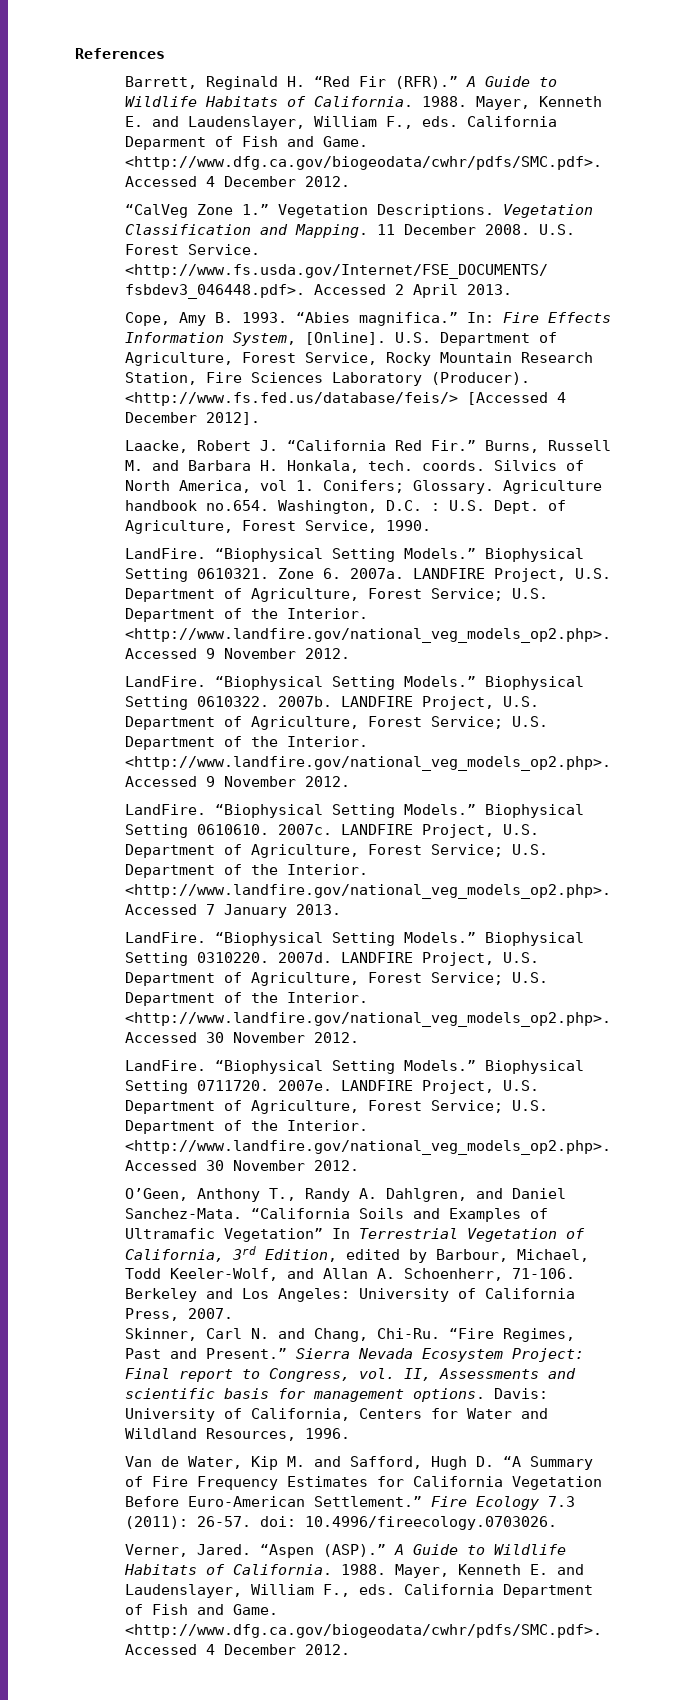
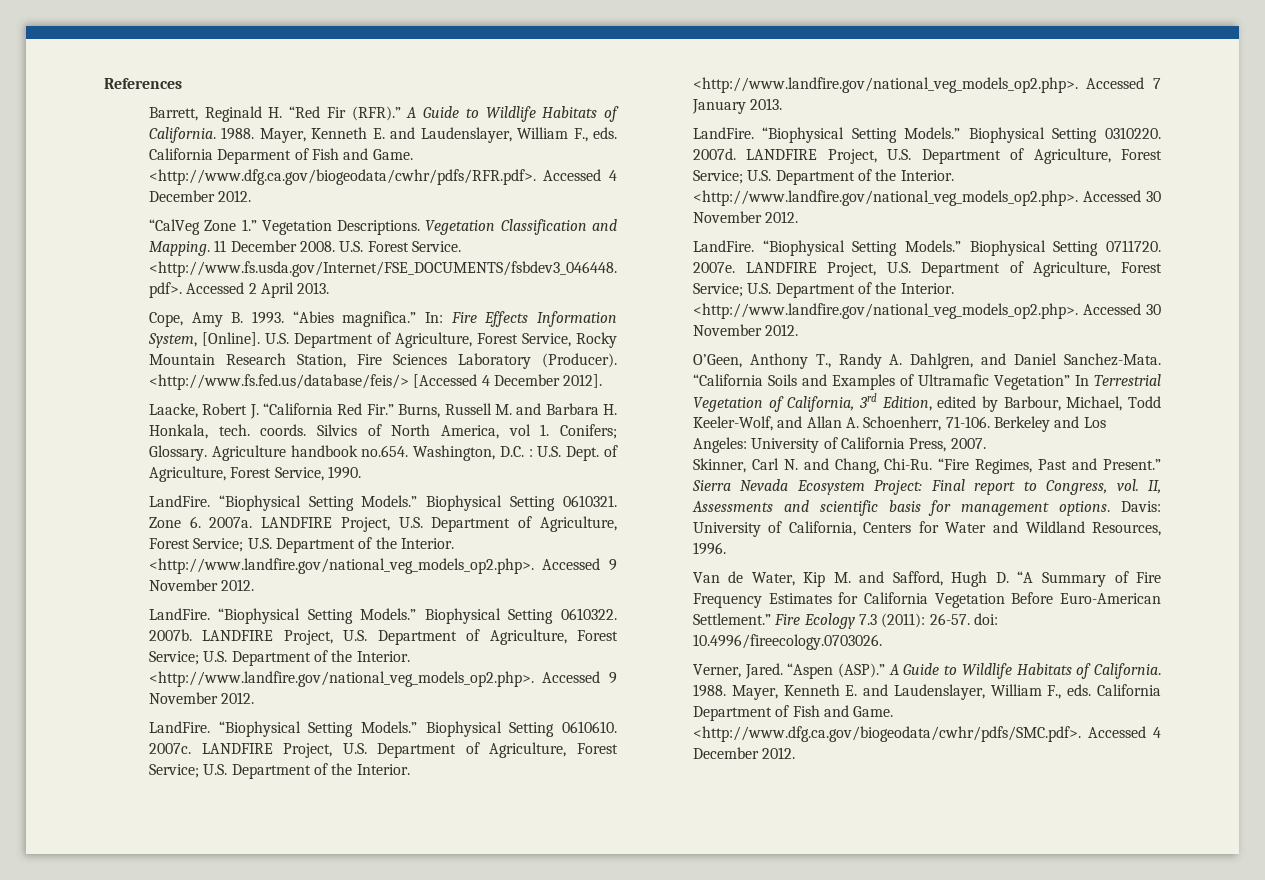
- Mayer, Kenneth E. and Laudenslayer, William F., eds. California Deparment of Fish and Game. <http://www.dfg.ca.gov/biogeodata/cwhr/pdfs/SMC.pdf>. Accessed 4 December 2012.
+ Mayer, Kenneth E. and Laudenslayer, William F., eds. California Deparment of Fish and Game. <http://www.dfg.ca.gov/biogeodata/cwhr/pdfs/RFR.pdf>. Accessed 4 December 2012.

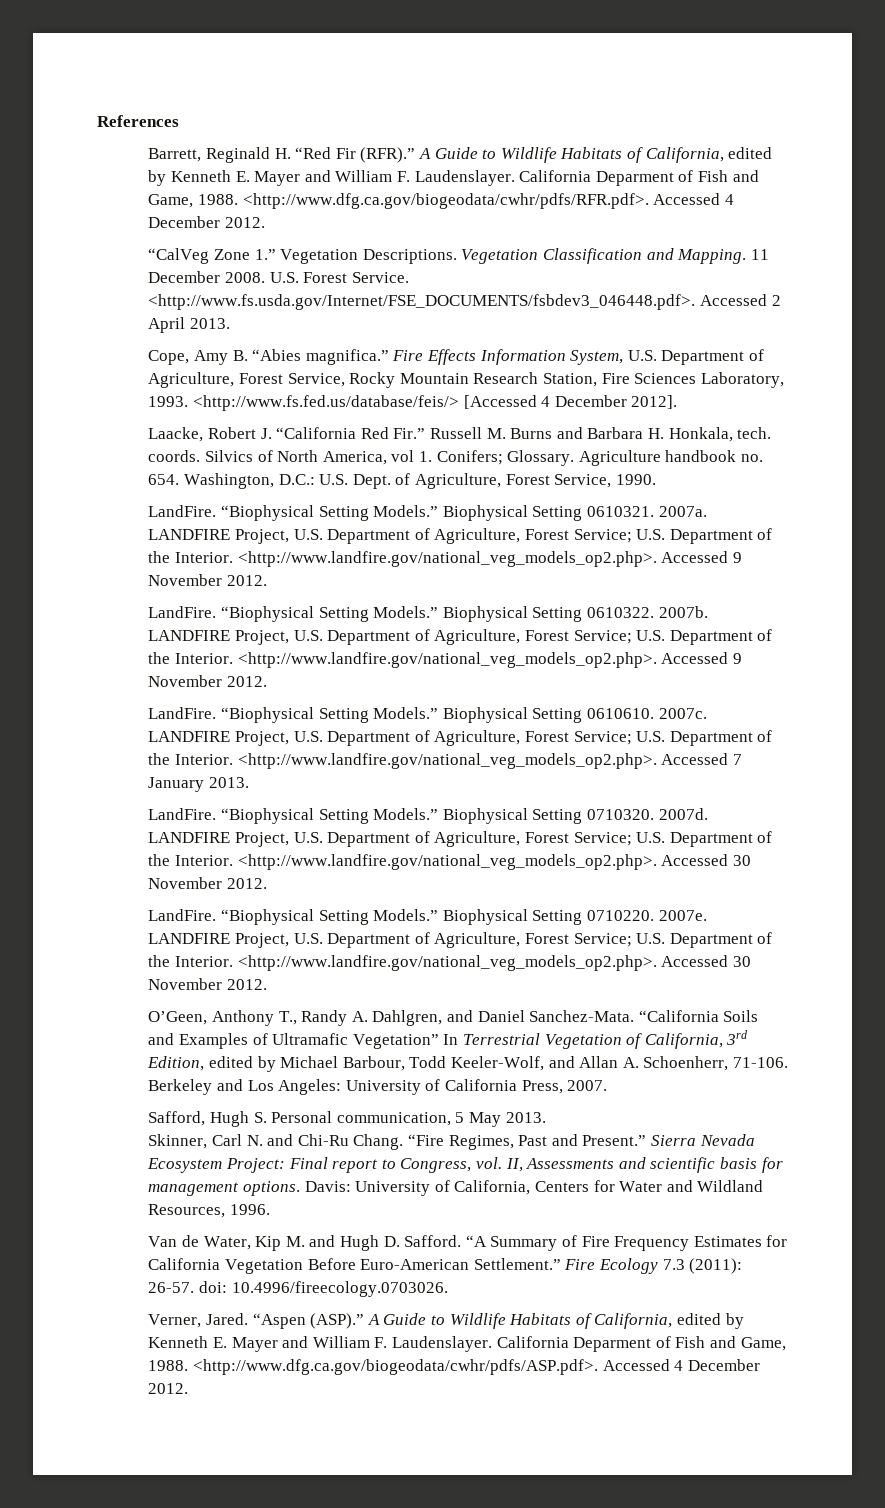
- Barrett, Reginald H. “Red Fir (RFR).” A Guide to Wildlife Habitats of California. 1988. Mayer, Kenneth E. and Laudenslayer, William F., eds. California Deparment of Fish and Game.
+ Barrett, Reginald H. “Red Fir (RFR).” A Guide to Wildlife Habitats of California, edited by Kenneth E. Mayer and William F. Laudenslayer. California Deparment of Fish and Game, 1988.
- Cope, Amy B. 1993. “Abies magnifica.”
+ Cope, Amy B. “Abies magnifica.”
- In: Fire Effects Information System, [Online]. U.S. Department of Agriculture, Forest Service, Rocky Mountain Research Station, Fire Sciences Laboratory (Producer).
+ Fire Effects Information System, U.S. Department of Agriculture, Forest Service, Rocky Mountain Research Station, Fire Sciences Laboratory, 1993.
- Laacke, Robert J. “California Red Fir.” Burns, Russell M. and Barbara H. Honkala, tech. coords.
+ Laacke, Robert J. “California Red Fir.” Russell M. Burns and Barbara H. Honkala, tech. coords.
- Agriculture handbook no.654. Washington, D.C. : U.S. Dept. of Agriculture, Forest Service, 1990.
+ Agriculture handbook no. 654. Washington, D.C.: U.S. Dept. of Agriculture, Forest Service, 1990.
- Zone 6. 2007a.
+ 2007a.
- Biophysical Setting 0310220.
+ Biophysical Setting 0710320.
- Biophysical Setting 0711720.
+ Biophysical Setting 0710220.
- “California Soils and Examples of Ultramafic Vegetation” In Terrestrial Vegetation of California, 3rd Edition, edited by Barbour, Michael, Todd Keeler-Wolf, and Allan A. Schoenherr, 71-106.
+ “California Soils and Examples of Ultramafic Vegetation” In Terrestrial Vegetation of California, 3rd Edition, edited by Michael Barbour, Todd Keeler-Wolf, and Allan A. Schoenherr, 71-106.
+ Safford, Hugh S. Personal communication, 5 May 2013.
- Skinner, Carl N. and Chang, Chi-Ru.
+ Skinner, Carl N. and Chi-Ru Chang.
- Van de Water, Kip M. and Safford, Hugh D. “A Summary of Fire Frequency Estimates for California Vegetation Before Euro-American Settlement.”
+ Van de Water, Kip M. and Hugh D. Safford. “A Summary of Fire Frequency Estimates for California Vegetation Before Euro-American Settlement.”
- A Guide to Wildlife Habitats of California. 1988. Mayer, Kenneth E. and Laudenslayer, William F., eds. California Department of Fish and Game. <http://www.dfg.ca.gov/biogeodata/cwhr/pdfs/SMC.pdf>. Accessed 4 December 2012.
+ A Guide to Wildlife Habitats of California, edited by Kenneth E. Mayer and William F. Laudenslayer. California Deparment of Fish and Game, 1988. <http://www.dfg.ca.gov/biogeodata/cwhr/pdfs/ASP.pdf>. Accessed 4 December 2012.

